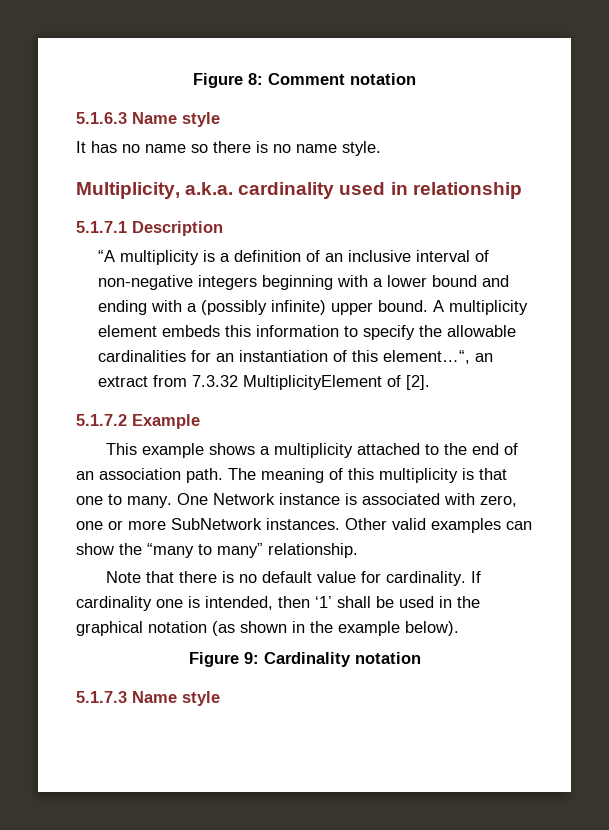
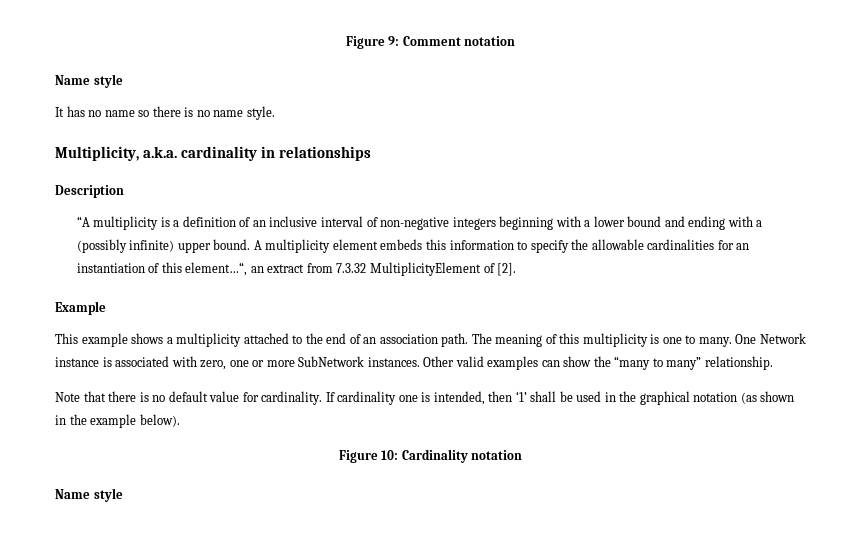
- Figure 8: Comment notation
- 5.1.6.3 Name style
+ Figure 9: Comment notation
+ Name style
- Multiplicity, a.k.a. cardinality used in relationship
- 5.1.7.1 Description
+ Multiplicity, a.k.a. cardinality in relationships
+ Description
- 5.1.7.2 Example
+ Example
- The meaning of this multiplicity is that one to many.
+ The meaning of this multiplicity is one to many.
- Figure 9: Cardinality notation
- 5.1.7.3 Name style
+ Figure 10: Cardinality notation
+ Name style

